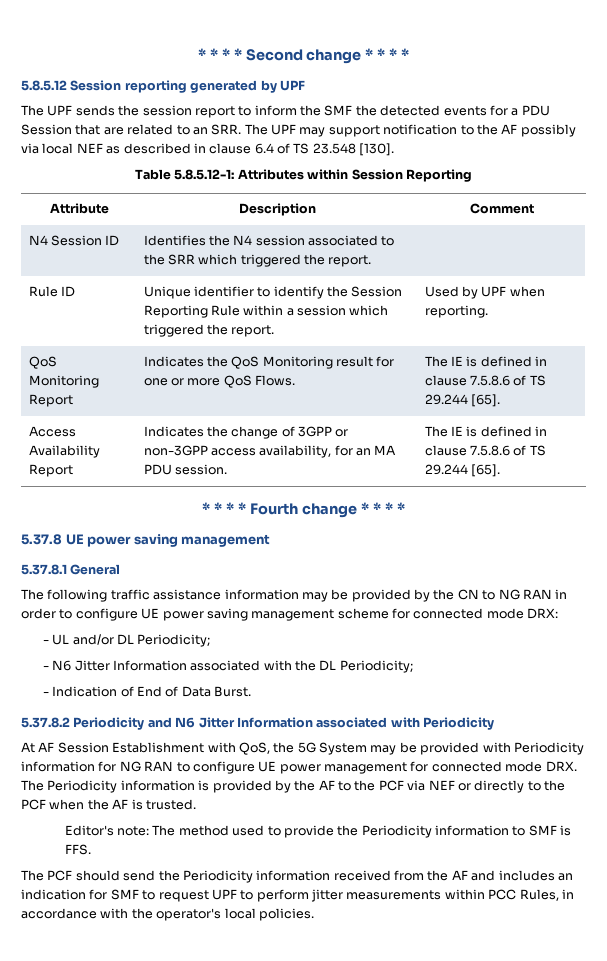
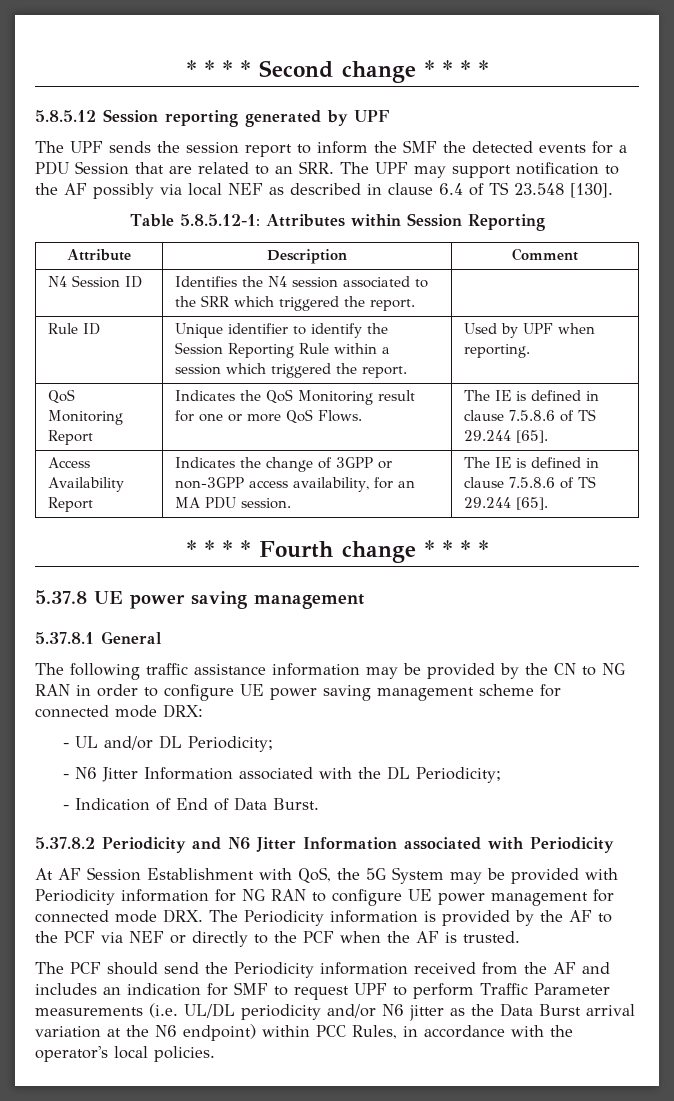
- Editor's note: The method used to provide the Periodicity information to SMF is FFS.
- The PCF should send the Periodicity information received from the AF and includes an indication for SMF to request UPF to perform jitter measurements within PCC Rules, in accordance with the operator's local policies.
+ The PCF should send the Periodicity information received from the AF and includes an indication for SMF to request UPF to perform Traffic Parameter measurements (i.e. UL/DL periodicity and/or N6 jitter as the Data Burst arrival variation at the N6 endpoint) within PCC Rules, in accordance with the operator's local policies.

